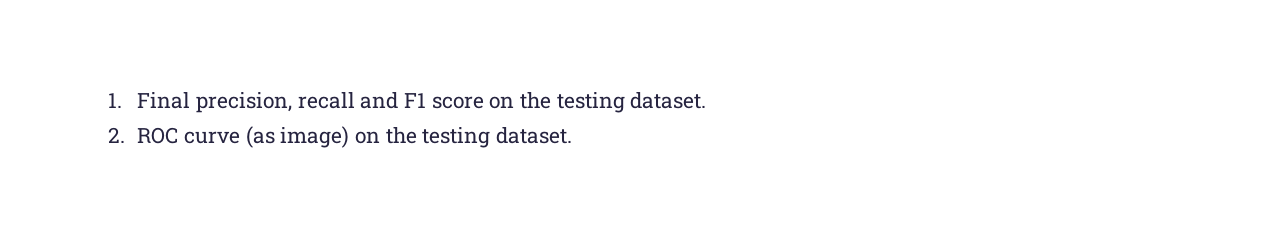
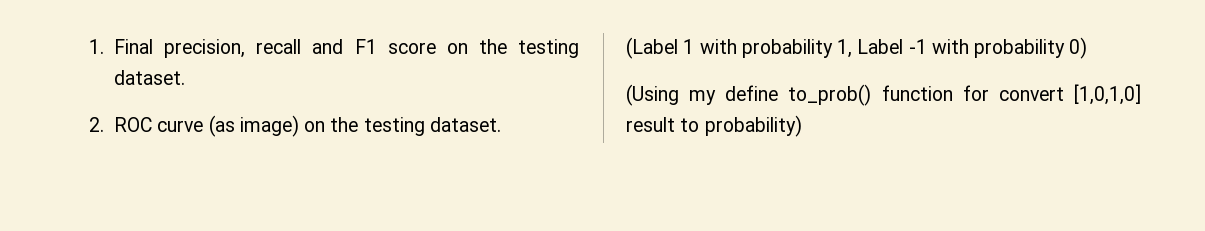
+ (Label 1 with probability 1, Label -1 with probability 0)
+ (Using my define to_prob() function for convert [1,0,1,0] result to probability)

